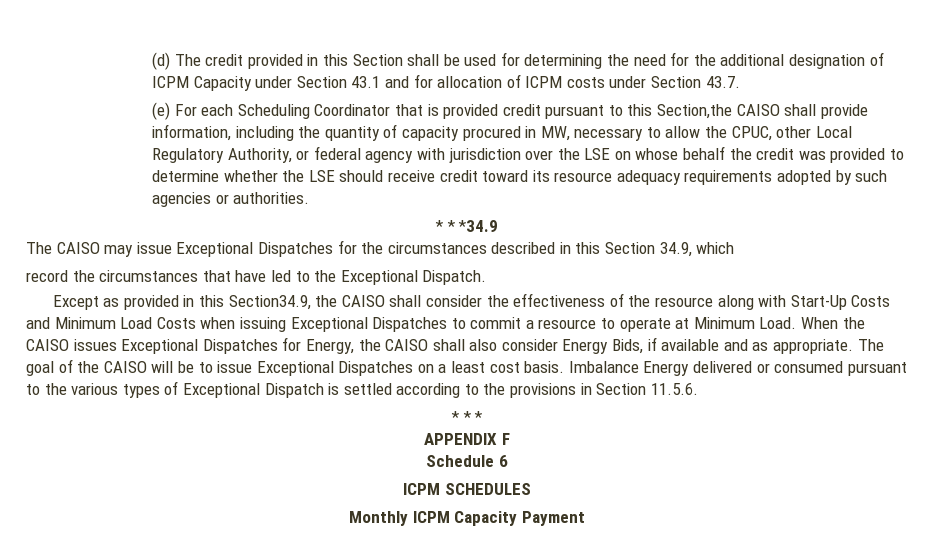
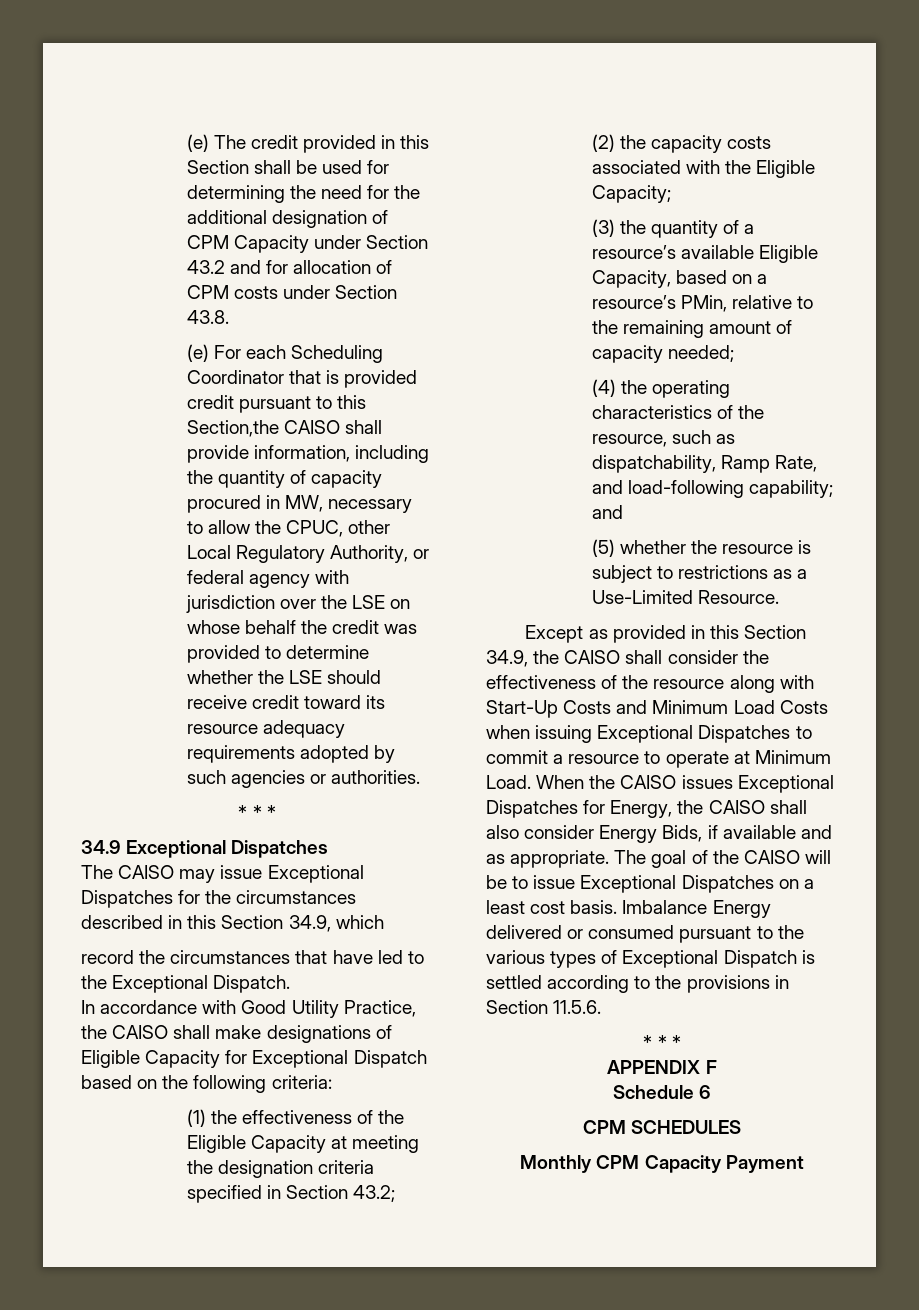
- (d) The credit provided in this Section shall be used for determining the need for the additional designation of ICPM Capacity under Section 43.1 and for allocation of ICPM costs under Section 43.7.
+ (e) The credit provided in this Section shall be used for determining the need for the additional designation of CPM Capacity under Section 43.2 and for allocation of CPM costs under Section 43.8.
  (e) For each Scheduling Coordinator that is provided credit pursuant to this Section,the CAISO shall provide information, including the quantity of capacity procured in MW, necessary to allow the CPUC, other Local Regulatory Authority, or federal agency with jurisdiction over the LSE on whose behalf the credit was provided to determine whether the LSE should receive credit toward its resource adequacy requirements adopted by such agencies or authorities.
- * * *34.9
+ * * *
+ 34.9 Exceptional Dispatches
+ In accordance with Good Utility Practice, the CAISO shall make designations of Eligible Capacity for Exceptional Dispatch based on the following criteria:
+ (1) the effectiveness of the Eligible Capacity at meeting the designation criteria specified in Section 43.2;
+ (2) the capacity costs associated with the Eligible Capacity;
+ (3) the quantity of a resource’s available Eligible Capacity, based on a resource’s PMin, relative to the remaining amount of capacity needed;
+ (4) the operating characteristics of the resource, such as dispatchability, Ramp Rate, and load-following capability; and
+ (5) whether the resource is subject to restrictions as a Use-Limited Resource.
- Except as provided in this Section34.9, the CAISO shall consider the effectiveness of the resource along with Start-Up Costs and Minimum Load Costs when issuing Exceptional Dispatches to commit a resource to operate at Minimum Load.
+ Except as provided in this Section 34.9, the CAISO shall consider the effectiveness of the resource along with Start-Up Costs and Minimum Load Costs when issuing Exceptional Dispatches to commit a resource to operate at Minimum Load.
- ICPM SCHEDULES
+ CPM SCHEDULES
- Monthly ICPM Capacity Payment
+ Monthly CPM Capacity Payment

